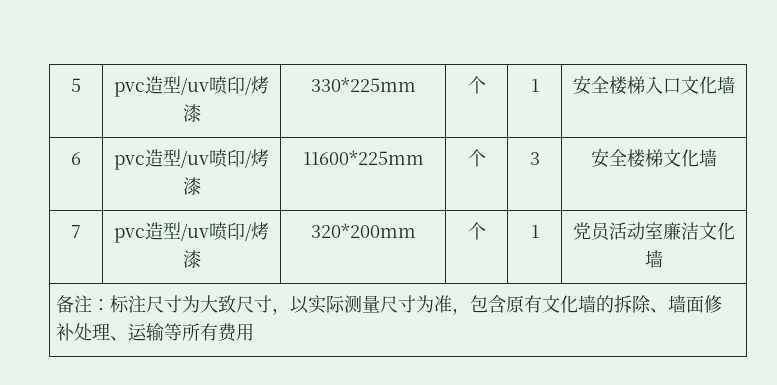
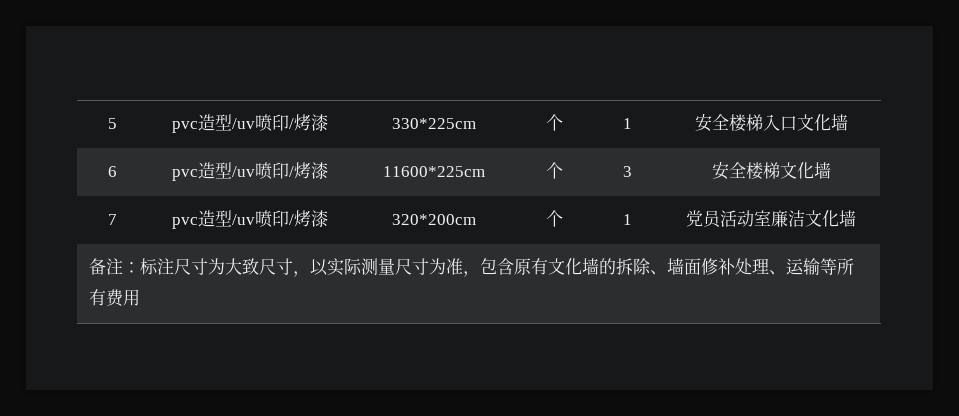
- 5 | pvc造型/uv喷印/烤漆 | 330*225mm | 个 | 1 | 安全楼梯入口文化墙
+ 5 | pvc造型/uv喷印/烤漆 | 330*225cm | 个 | 1 | 安全楼梯入口文化墙
- 6 | pvc造型/uv喷印/烤漆 | 11600*225mm | 个 | 3 | 安全楼梯文化墙
+ 6 | pvc造型/uv喷印/烤漆 | 11600*225cm | 个 | 3 | 安全楼梯文化墙
- 7 | pvc造型/uv喷印/烤漆 | 320*200mm | 个 | 1 | 党员活动室廉洁文化墙
+ 7 | pvc造型/uv喷印/烤漆 | 320*200cm | 个 | 1 | 党员活动室廉洁文化墙

